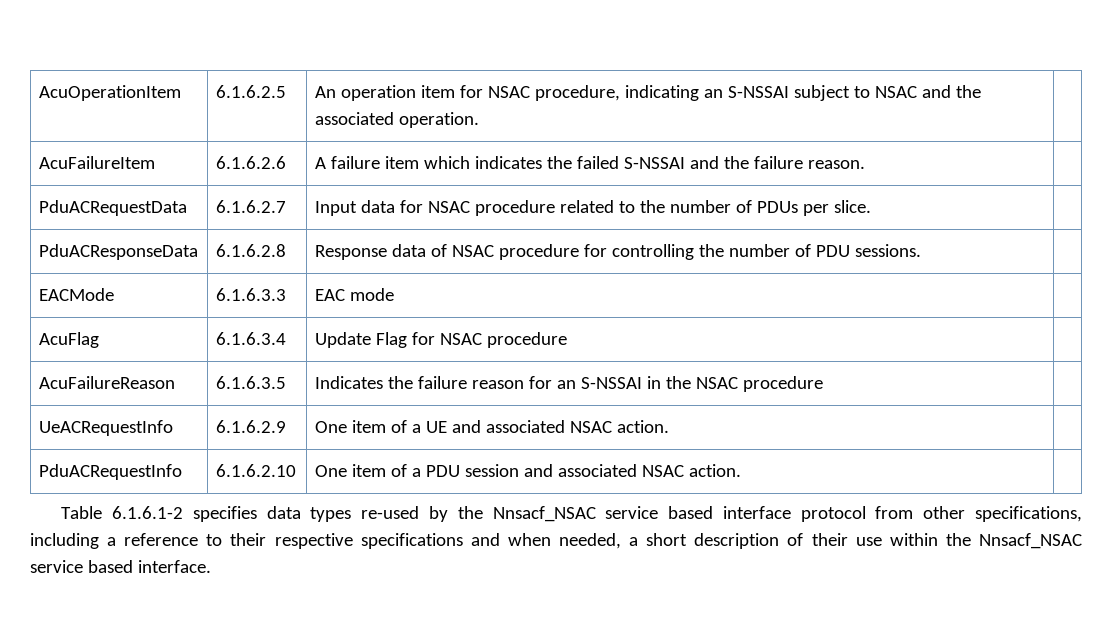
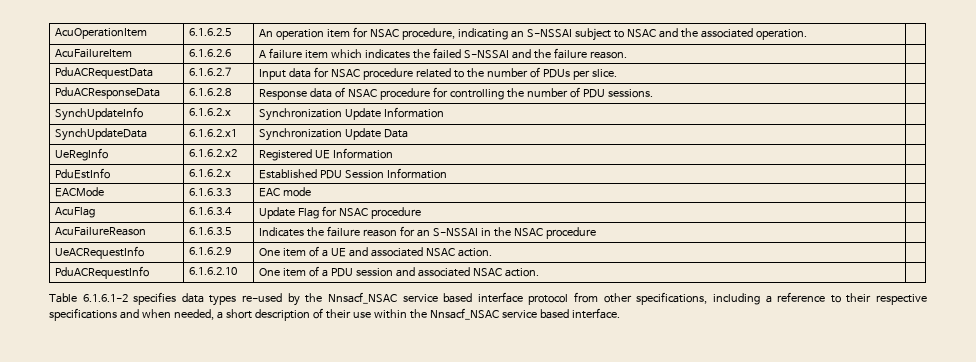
+ SynchUpdateInfo | 6.1.6.2.x | Synchronization Update Information |
+ SynchUpdateData | 6.1.6.2.x1 | Synchronization Update Data |
+ UeRegInfo | 6.1.6.2.x2 | Registered UE Information |
+ PduEstInfo | 6.1.6.2.x | Established PDU Session Information |

